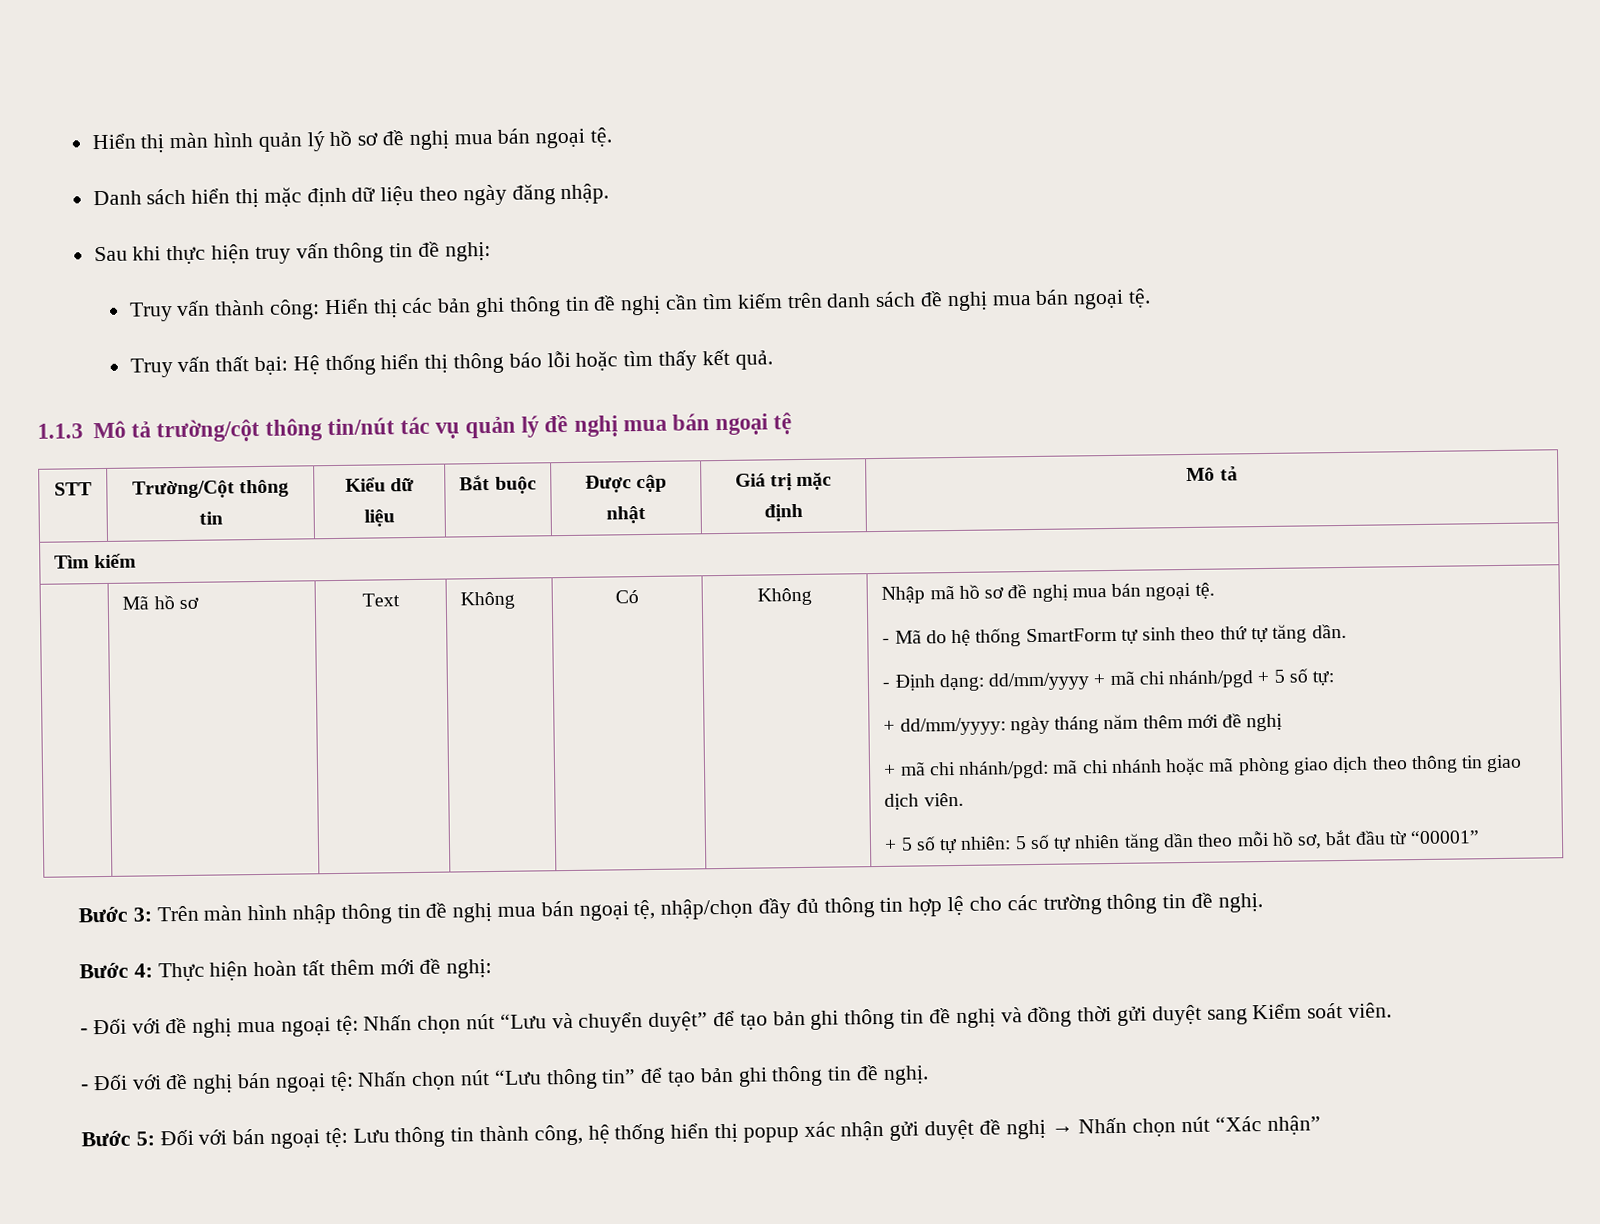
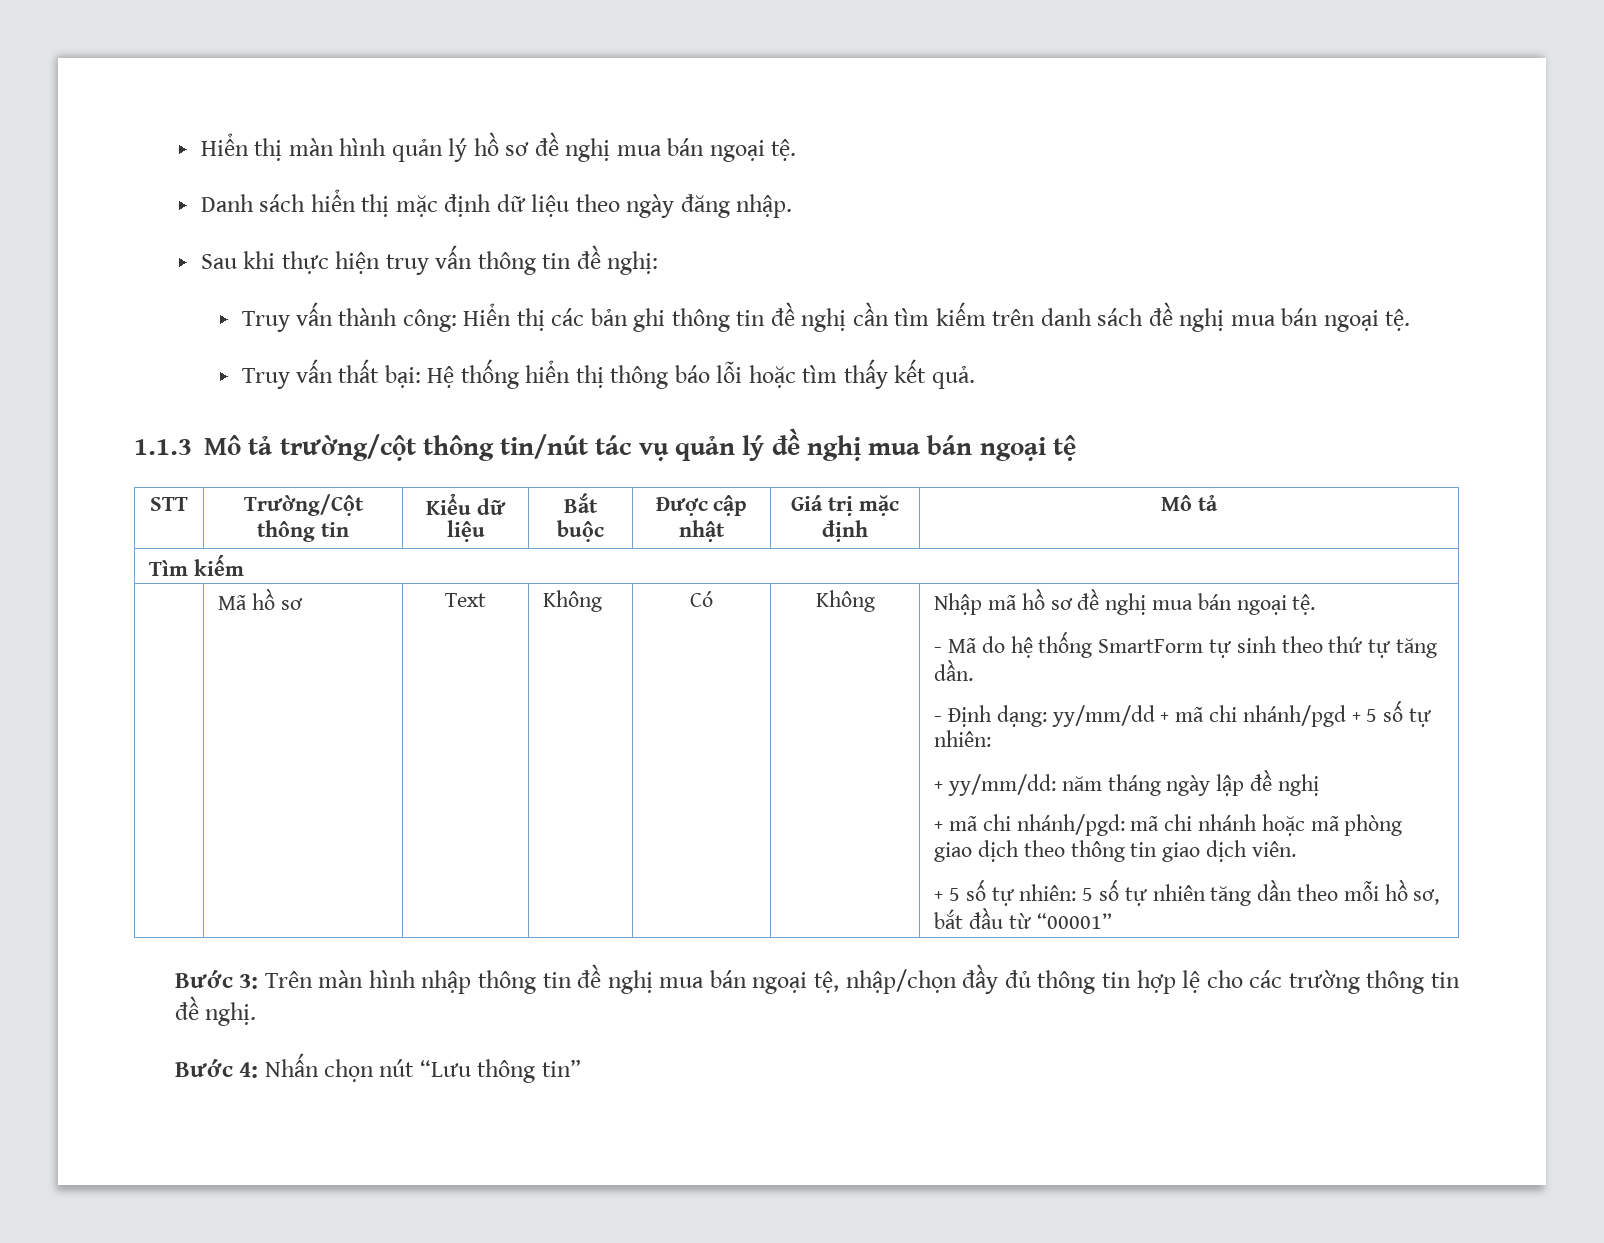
- - Định dạng: dd/mm/yyyy + mã chi nhánh/pgd + 5 số tự:
- + dd/mm/yyyy: ngày tháng năm thêm mới đề nghị
+ - Định dạng: yy/mm/dd + mã chi nhánh/pgd + 5 số tự nhiên:
+ + yy/mm/dd: năm tháng ngày lập đề nghị
- Bước 4: Thực hiện hoàn tất thêm mới đề nghị:
- - Đối với đề nghị mua ngoại tệ: Nhấn chọn nút “Lưu và chuyển duyệt” để tạo bản ghi thông tin đề nghị và đồng thời gửi duyệt sang Kiểm soát viên.
- - Đối với đề nghị bán ngoại tệ: Nhấn chọn nút “Lưu thông tin” để tạo bản ghi thông tin đề nghị.
- Bước 5: Đối với bán ngoại tệ: Lưu thông tin thành công, hệ thống hiển thị popup xác nhận gửi duyệt đề nghị → Nhấn chọn nút “Xác nhận”
+ Bước 4: Nhấn chọn nút “Lưu thông tin”

